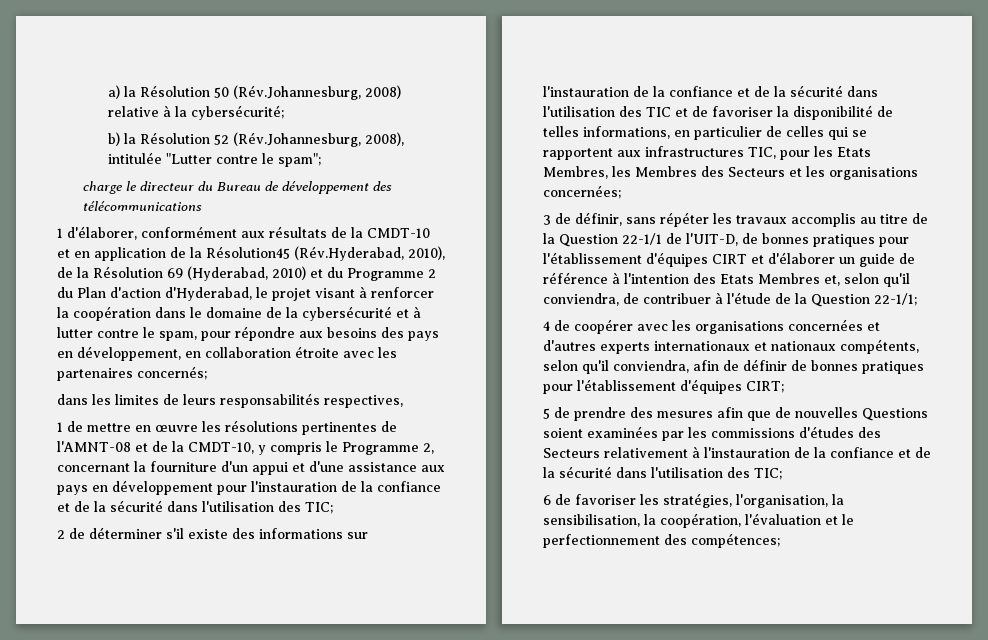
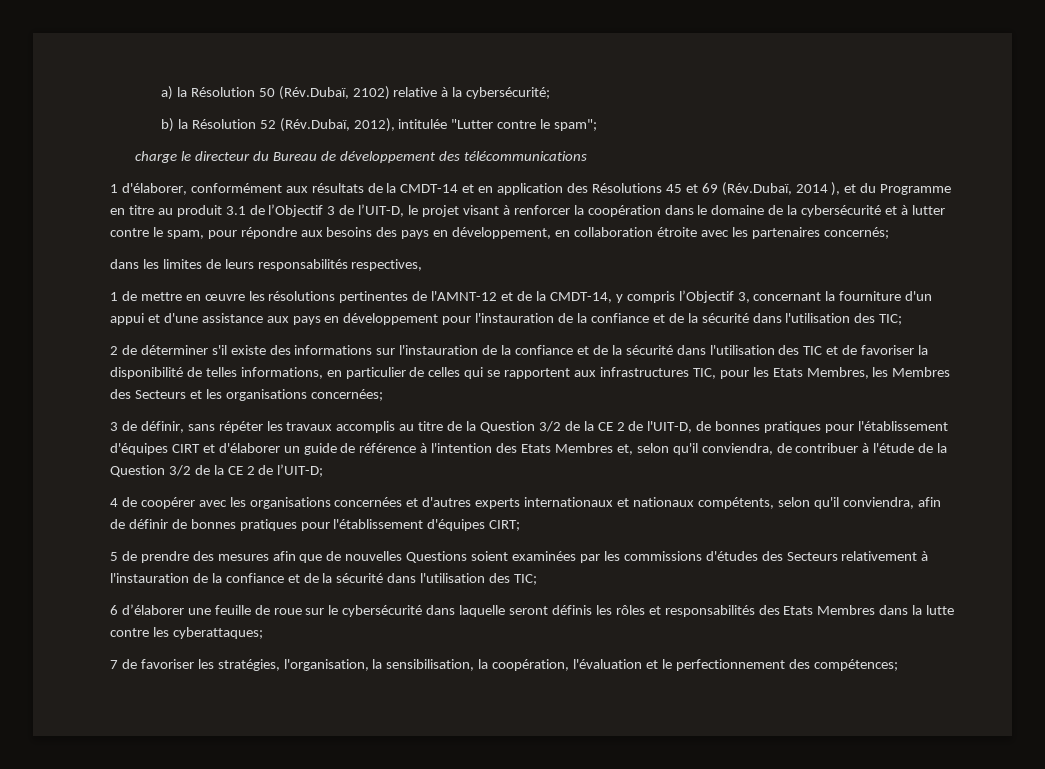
- a) la Résolution 50 (Rév.Johannesburg, 2008) relative à la cybersécurité;
+ a) la Résolution 50 (Rév.Dubaï, 2102) relative à la cybersécurité;
- b) la Résolution 52 (Rév.Johannesburg, 2008), intitulée "Lutter contre le spam";
+ b) la Résolution 52 (Rév.Dubaï, 2012), intitulée "Lutter contre le spam";
- 1 d'élaborer, conformément aux résultats de la CMDT-10 et en application de la Résolution45 (Rév.Hyderabad, 2010), de la Résolution 69 (Hyderabad, 2010) et du Programme 2 du Plan d'action d'Hyderabad, le projet visant à renforcer la coopération dans le domaine de la cybersécurité et à lutter contre le spam, pour répondre aux besoins des pays en développement, en collaboration étroite avec les partenaires concernés;
+ 1 d'élaborer, conformément aux résultats de la CMDT-14 et en application des Résolutions 45 et 69 (Rév.Dubaï, 2014 ), et du Programme en titre au produit 3.1 de l’Objectif 3 de l’UIT-D, le projet visant à renforcer la coopération dans le domaine de la cybersécurité et à lutter contre le spam, pour répondre aux besoins des pays en développement, en collaboration étroite avec les partenaires concernés;
- 1 de mettre en œuvre les résolutions pertinentes de l'AMNT-08 et de la CMDT-10, y compris le Programme 2, concernant la fourniture d'un appui et d'une assistance aux pays en développement pour l'instauration de la confiance et de la sécurité dans l'utilisation des TIC;
+ 1 de mettre en œuvre les résolutions pertinentes de l'AMNT-12 et de la CMDT-14, y compris l’Objectif 3, concernant la fourniture d'un appui et d'une assistance aux pays en développement pour l'instauration de la confiance et de la sécurité dans l'utilisation des TIC;
- 3 de définir, sans répéter les travaux accomplis au titre de la Question 22-1/1 de l'UIT-D, de bonnes pratiques pour l'établissement d'équipes CIRT et d'élaborer un guide de référence à l'intention des Etats Membres et, selon qu'il conviendra, de contribuer à l'étude de la Question 22-1/1;
+ 3 de définir, sans répéter les travaux accomplis au titre de la Question 3/2 de la CE 2 de l'UIT-D, de bonnes pratiques pour l'établissement d'équipes CIRT et d'élaborer un guide de référence à l'intention des Etats Membres et, selon qu'il conviendra, de contribuer à l'étude de la Question 3/2 de la CE 2 de l’UIT-D;
- 6 de favoriser les stratégies, l'organisation, la sensibilisation, la coopération, l'évaluation et le perfectionnement des compétences;
+ 6 d’élaborer une feuille de roue sur le cybersécurité dans laquelle seront définis les rôles et responsabilités des Etats Membres dans la lutte contre les cyberattaques;
+ 7 de favoriser les stratégies, l'organisation, la sensibilisation, la coopération, l'évaluation et le perfectionnement des compétences;

